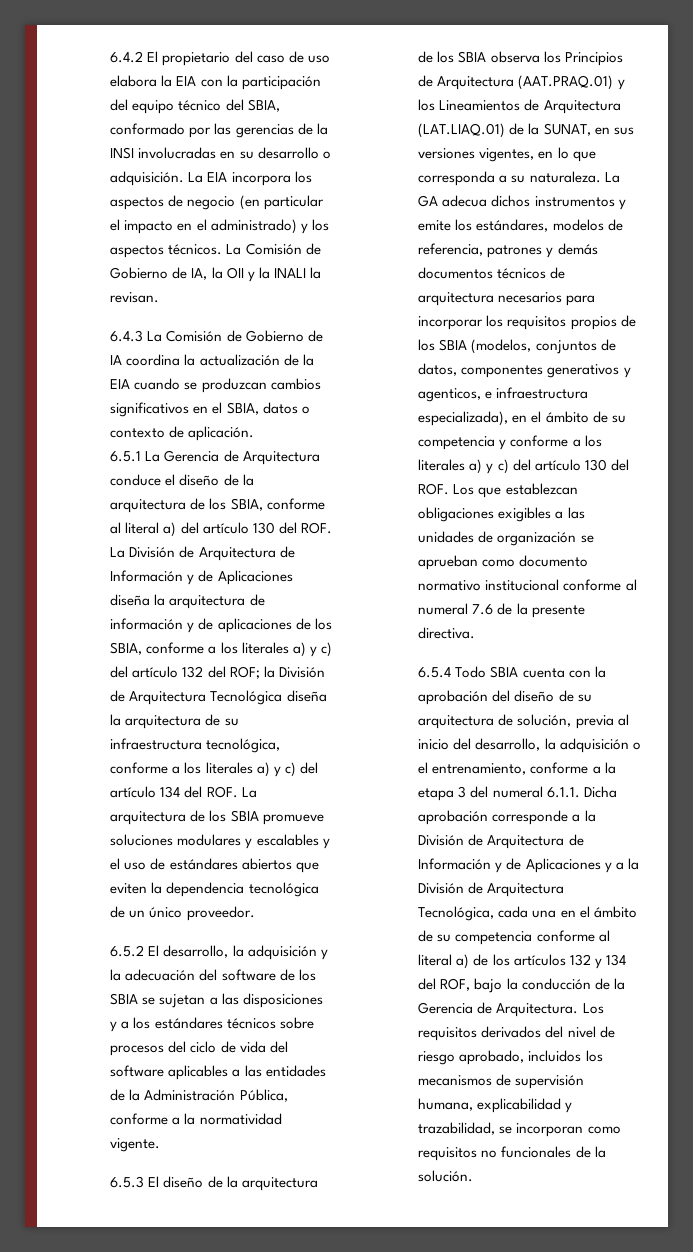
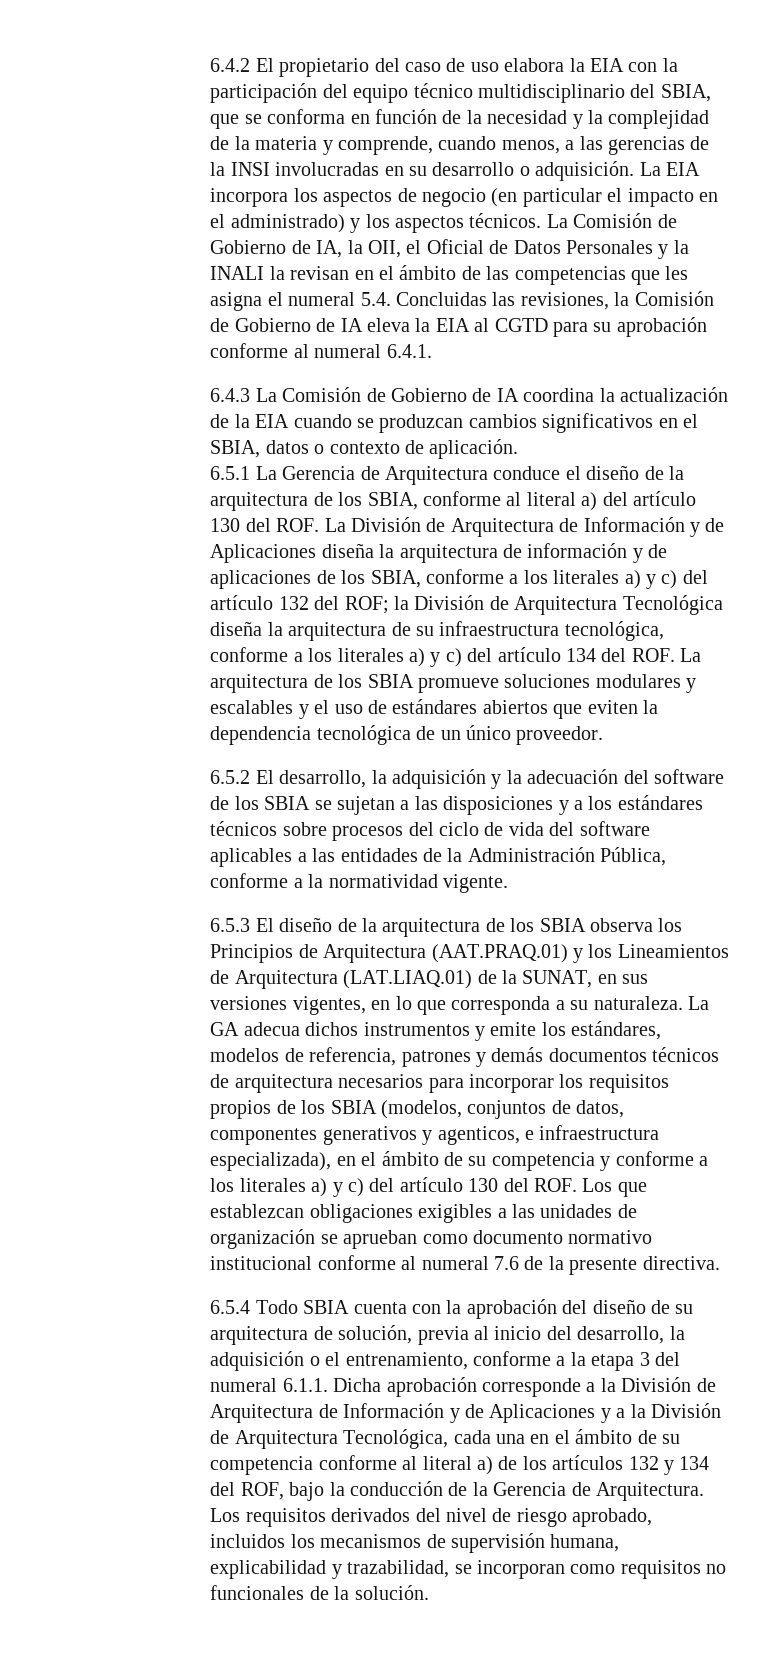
- 6.4.2 El propietario del caso de uso elabora la EIA con la participación del equipo técnico del SBIA, conformado por las gerencias de la INSI involucradas en su desarrollo o adquisición.
+ 6.4.2 El propietario del caso de uso elabora la EIA con la participación del equipo técnico multidisciplinario del SBIA, que se conforma en función de la necesidad y la complejidad de la materia y comprende, cuando menos, a las gerencias de la INSI involucradas en su desarrollo o adquisición.
- La Comisión de Gobierno de IA, la OII y la INALI la revisan.
+ La Comisión de Gobierno de IA, la OII, el Oficial de Datos Personales y la INALI la revisan en el ámbito de las competencias que les asigna el numeral 5.4. Concluidas las revisiones, la Comisión de Gobierno de IA eleva la EIA al CGTD para su aprobación conforme al numeral 6.4.1.

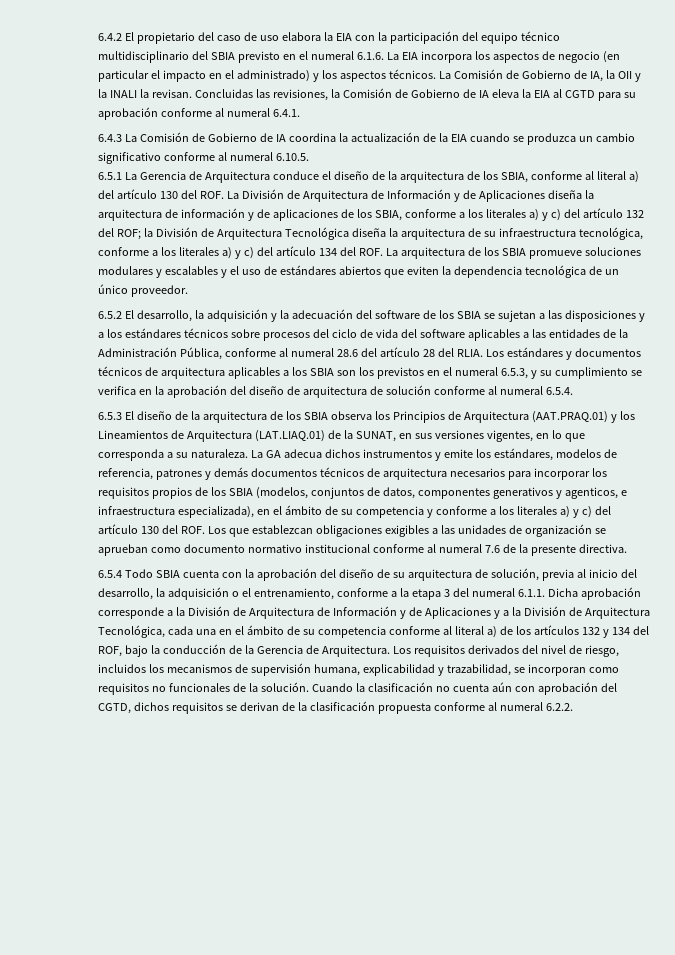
- 6.4.2 El propietario del caso de uso elabora la EIA con la participación del equipo técnico multidisciplinario del SBIA, que se conforma en función de la necesidad y la complejidad de la materia y comprende, cuando menos, a las gerencias de la INSI involucradas en su desarrollo o adquisición. La EIA incorpora los aspectos de negocio (en particular el impacto en el administrado) y los aspectos técnicos.
+ 6.4.2 El propietario del caso de uso elabora la EIA con la participación del equipo técnico multidisciplinario del SBIA previsto en el numeral 6.1.6. La EIA incorpora los aspectos de negocio (en particular el impacto en el administrado) y los aspectos técnicos.
- La Comisión de Gobierno de IA, la OII, el Oficial de Datos Personales y la INALI la revisan en el ámbito de las competencias que les asigna el numeral 5.4. Concluidas las revisiones, la Comisión de Gobierno de IA eleva la EIA al CGTD para su aprobación conforme al numeral 6.4.1.
+ La Comisión de Gobierno de IA, la OII y la INALI la revisan. Concluidas las revisiones, la Comisión de Gobierno de IA eleva la EIA al CGTD para su aprobación conforme al numeral 6.4.1.
- 6.4.3 La Comisión de Gobierno de IA coordina la actualización de la EIA cuando se produzcan cambios significativos en el SBIA, datos o contexto de aplicación.
+ 6.4.3 La Comisión de Gobierno de IA coordina la actualización de la EIA cuando se produzca un cambio significativo conforme al numeral 6.10.5.
- 6.5.2 El desarrollo, la adquisición y la adecuación del software de los SBIA se sujetan a las disposiciones y a los estándares técnicos sobre procesos del ciclo de vida del software aplicables a las entidades de la Administración Pública, conforme a la normatividad vigente.
+ 6.5.2 El desarrollo, la adquisición y la adecuación del software de los SBIA se sujetan a las disposiciones y a los estándares técnicos sobre procesos del ciclo de vida del software aplicables a las entidades de la Administración Pública, conforme al numeral 28.6 del artículo 28 del RLIA. Los estándares y documentos técnicos de arquitectura aplicables a los SBIA son los previstos en el numeral 6.5.3, y su cumplimiento se verifica en la aprobación del diseño de arquitectura de solución conforme al numeral 6.5.4.
- Los requisitos derivados del nivel de riesgo aprobado, incluidos los mecanismos de supervisión humana, explicabilidad y trazabilidad, se incorporan como requisitos no funcionales de la solución.
+ Los requisitos derivados del nivel de riesgo, incluidos los mecanismos de supervisión humana, explicabilidad y trazabilidad, se incorporan como requisitos no funcionales de la solución.
+ Cuando la clasificación no cuenta aún con aprobación del CGTD, dichos requisitos se derivan de la clasificación propuesta conforme al numeral 6.2.2.

